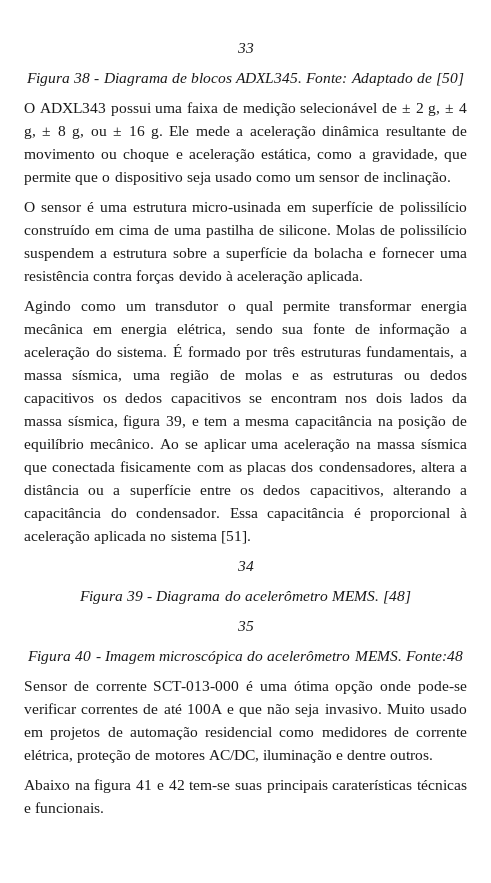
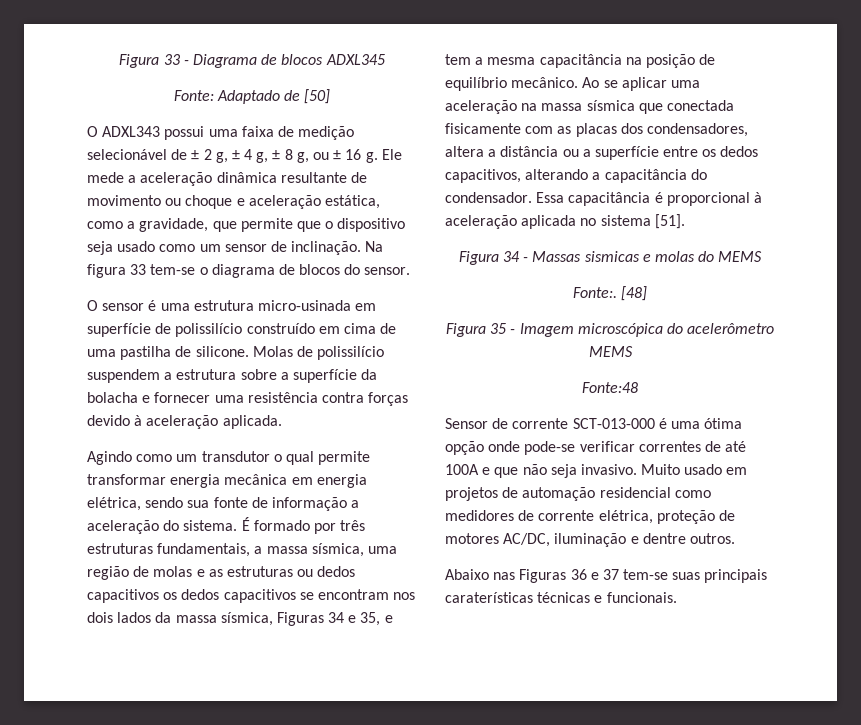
- 33
- Figura 38 - Diagrama de blocos ADXL345. Fonte: Adaptado de [50]
+ Figura 33 - Diagrama de blocos ADXL345
+ Fonte: Adaptado de [50]
+ Na figura 33 tem-se o diagrama de blocos do sensor.
- É formado por três estruturas fundamentais, a massa sísmica, uma região de molas e as estruturas ou dedos capacitivos os dedos capacitivos se encontram nos dois lados da massa sísmica, figura 39, e tem a mesma capacitância na posição de equilíbrio mecânico.
+ É formado por três estruturas fundamentais, a massa sísmica, uma região de molas e as estruturas ou dedos capacitivos os dedos capacitivos se encontram nos dois lados da massa sísmica, Figuras 34 e 35, e tem a mesma capacitância na posição de equilíbrio mecânico.
- 34
- Figura 39 - Diagrama do acelerômetro MEMS. [48]
- 35
- Figura 40 - Imagem microscópica do acelerômetro MEMS. Fonte:48
+ Figura 34 - Massas sismicas e molas do MEMS
+ Fonte:. [48]
+ Figura 35 - Imagem microscópica do acelerômetro MEMS
+ Fonte:48
- Abaixo na figura 41 e 42 tem-se suas principais caraterísticas técnicas e funcionais.
+ Abaixo nas Figuras 36 e 37 tem-se suas principais caraterísticas técnicas e funcionais.

